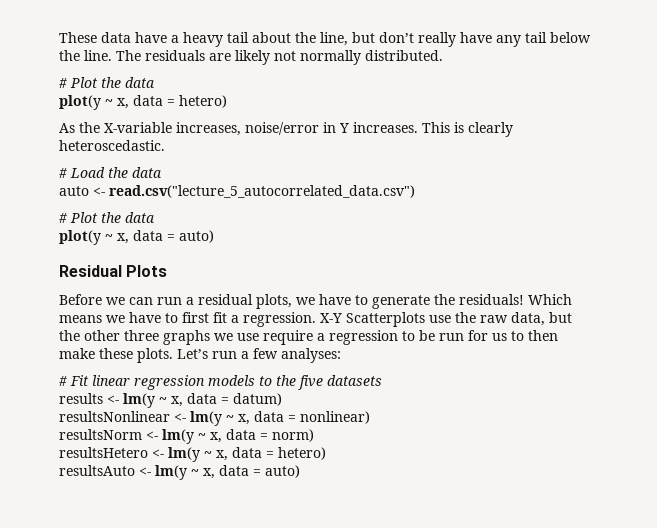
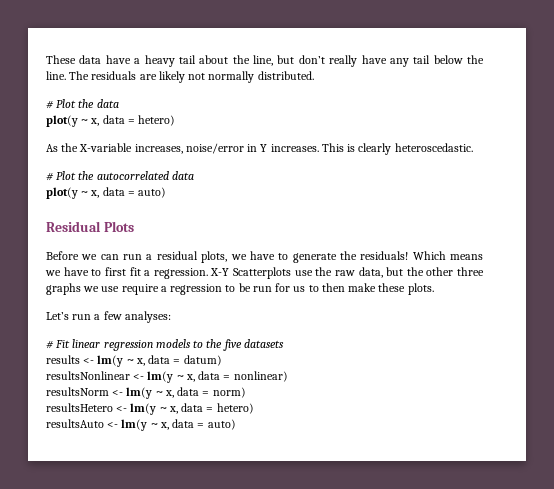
- # Load the data
- auto <- read.csv("lecture_5_autocorrelated_data.csv")
- # Plot the data
+ # Plot the autocorrelated data
- X-Y Scatterplots use the raw data, but the other three graphs we use require a regression to be run for us to then make these plots. Let’s run a few analyses:
+ X-Y Scatterplots use the raw data, but the other three graphs we use require a regression to be run for us to then make these plots.
+ Let’s run a few analyses:

